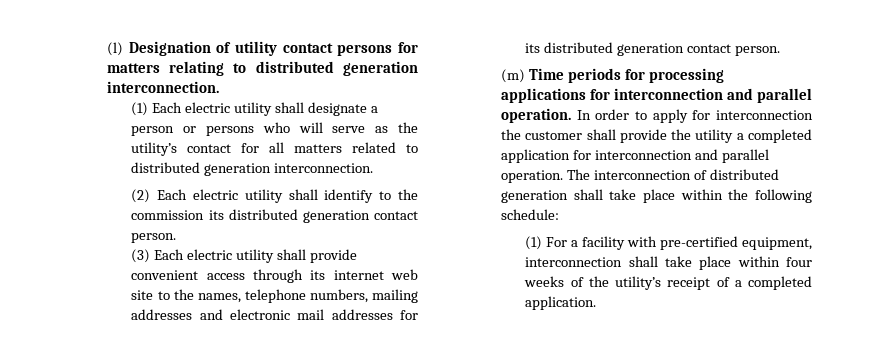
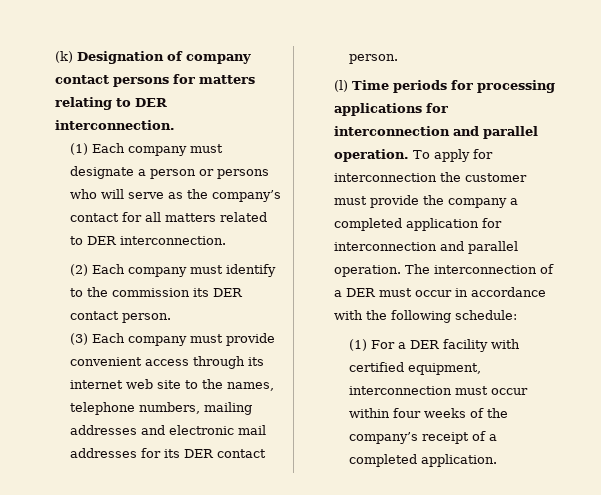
- (l) Designation of utility contact persons for matters relating to distributed generation interconnection.
+ (k) Designation of company contact persons for matters relating to DER interconnection.
- (1) Each electric utility shall designate a person or persons who will serve as the utility’s contact for all matters related to distributed generation interconnection.
+ (1) Each company must designate a person or persons who will serve as the company’s contact for all matters related to DER interconnection.
- (2) Each electric utility shall identify to the commission its distributed generation contact person.
+ (2) Each company must identify to the commission its DER contact person.
- (3) Each electric utility shall provide convenient access through its internet web site to the names, telephone numbers, mailing addresses and electronic mail addresses for its distributed generation contact person.
- (m) Time periods for processing applications for interconnection and parallel operation.
+ (3) Each company must provide convenient access through its internet web site to the names, telephone numbers, mailing addresses and electronic mail addresses for its DER contact person.
+ (l) Time periods for processing applications for interconnection and parallel operation.
- In order to apply for interconnection the customer shall provide the utility a completed application for interconnection and parallel operation.
+ To apply for interconnection the customer must provide the company a completed application for interconnection and parallel operation.
- The interconnection of distributed generation shall take place within the following schedule:
+ The interconnection of a DER must occur in accordance with the following schedule:
- (1) For a facility with pre-certified equipment, interconnection shall take place within four weeks of the utility’s receipt of a completed application.
+ (1) For a DER facility with certified equipment, interconnection must occur within four weeks of the company’s receipt of a completed application.

